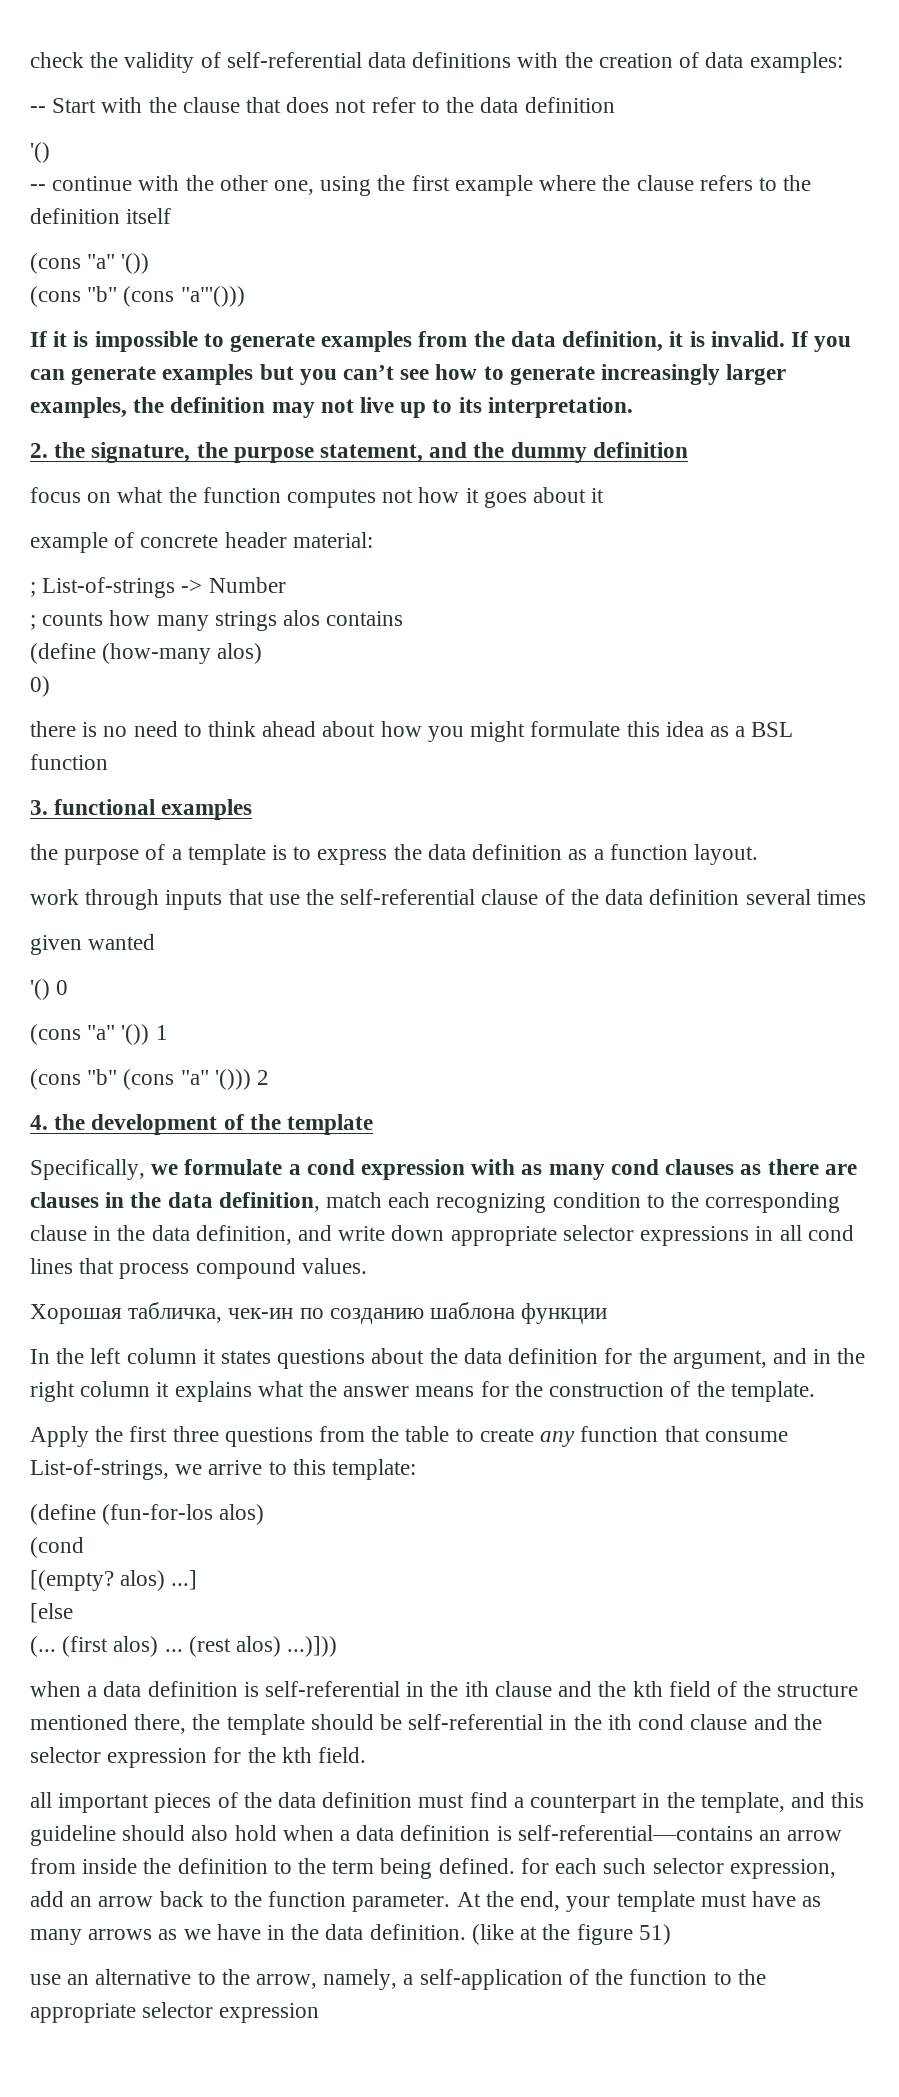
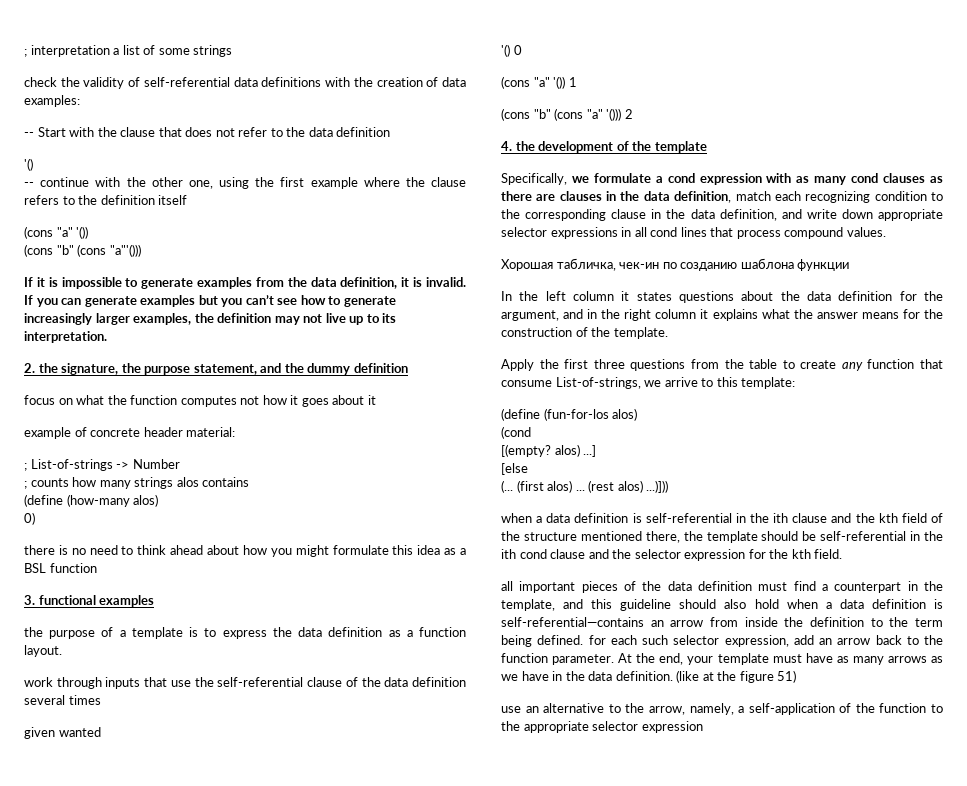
+ ; interpretation a list of some strings

